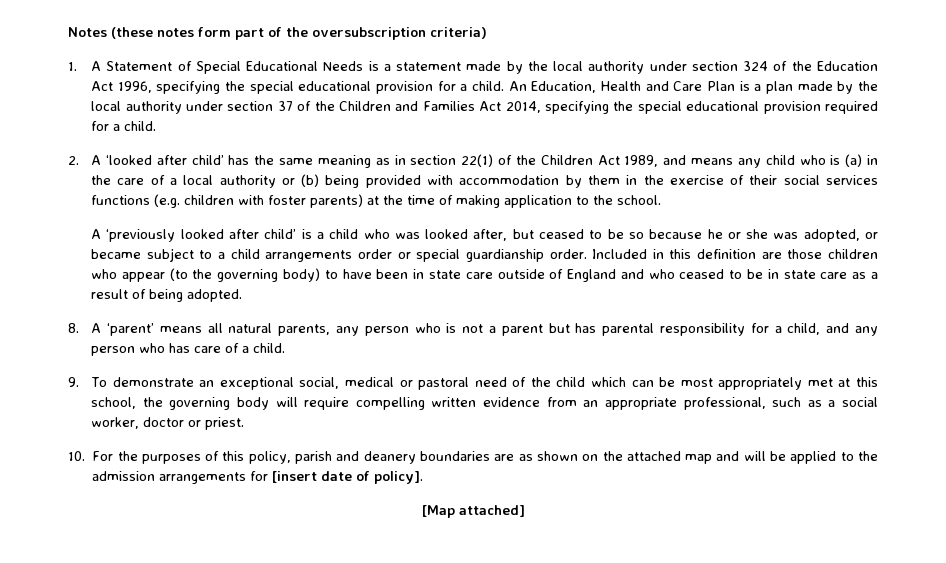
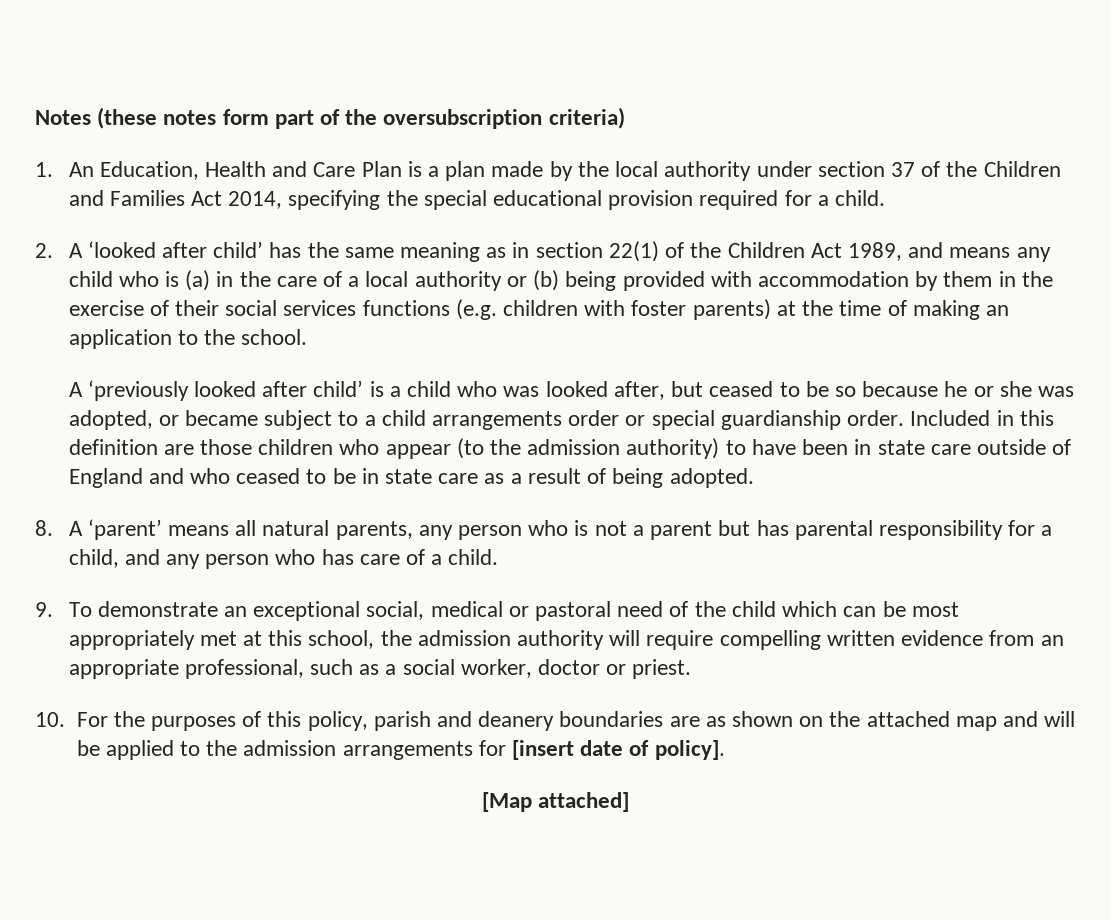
- 1. A Statement of Special Educational Needs is a statement made by the local authority under section 324 of the Education Act 1996, specifying the special educational provision for a child. An Education, Health and Care Plan is a plan made by the local authority under section 37 of the Children and Families Act 2014, specifying the special educational provision required for a child.
+ 1. An Education, Health and Care Plan is a plan made by the local authority under section 37 of the Children and Families Act 2014, specifying the special educational provision required for a child.
- 2. A ‘looked after child’ has the same meaning as in section 22(1) of the Children Act 1989, and means any child who is (a) in the care of a local authority or (b) being provided with accommodation by them in the exercise of their social services functions (e.g. children with foster parents) at the time of making application to the school.
+ 2. A ‘looked after child’ has the same meaning as in section 22(1) of the Children Act 1989, and means any child who is (a) in the care of a local authority or (b) being provided with accommodation by them in the exercise of their social services functions (e.g. children with foster parents) at the time of making an application to the school.
- Included in this definition are those children who appear (to the governing body) to have been in state care outside of England and who ceased to be in state care as a result of being adopted.
+ Included in this definition are those children who appear (to the admission authority) to have been in state care outside of England and who ceased to be in state care as a result of being adopted.
- 9. To demonstrate an exceptional social, medical or pastoral need of the child which can be most appropriately met at this school, the governing body will require compelling written evidence from an appropriate professional, such as a social worker, doctor or priest.
+ 9. To demonstrate an exceptional social, medical or pastoral need of the child which can be most appropriately met at this school, the admission authority will require compelling written evidence from an appropriate professional, such as a social worker, doctor or priest.

